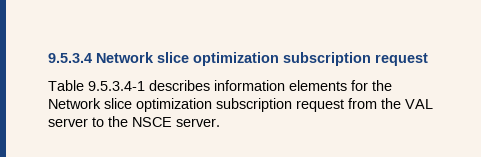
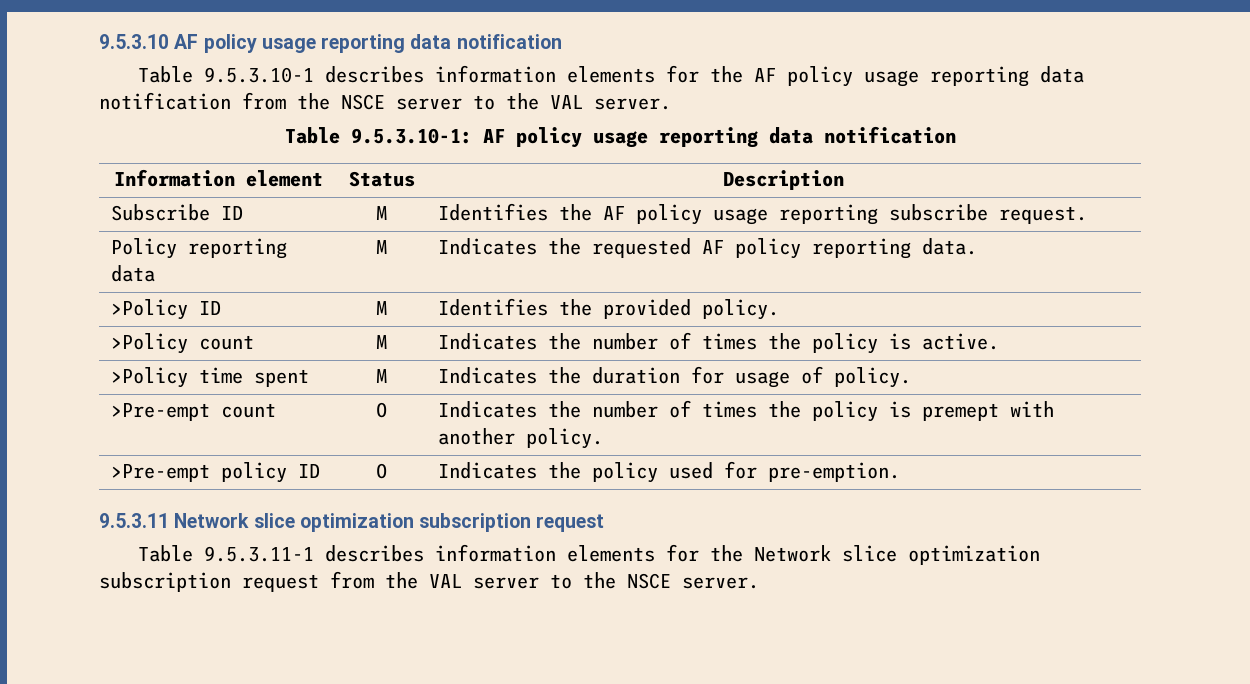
- 9.5.3.4 Network slice optimization subscription request
+ 9.5.3.10 AF policy usage reporting data notification
+ Table 9.5.3.10-1 describes information elements for the AF policy usage reporting data notification from the NSCE server to the VAL server.
+ Table 9.5.3.10-1: AF policy usage reporting data notification
+ Information element | Status | Description
+ Subscribe ID | M | Identifies the AF policy usage reporting subscribe request.
+ Policy reporting data | M | Indicates the requested AF policy reporting data.
+ >Policy ID | M | Identifies the provided policy.
+ >Policy count | M | Indicates the number of times the policy is active.
+ >Policy time spent | M | Indicates the duration for usage of policy.
+ >Pre-empt count | O | Indicates the number of times the policy is premept with another policy.
+ >Pre-empt policy ID | O | Indicates the policy used for pre-emption.
+ 9.5.3.11 Network slice optimization subscription request
- Table 9.5.3.4-1 describes information elements for the Network slice optimization subscription request from the VAL server to the NSCE server.
+ Table 9.5.3.11-1 describes information elements for the Network slice optimization subscription request from the VAL server to the NSCE server.

